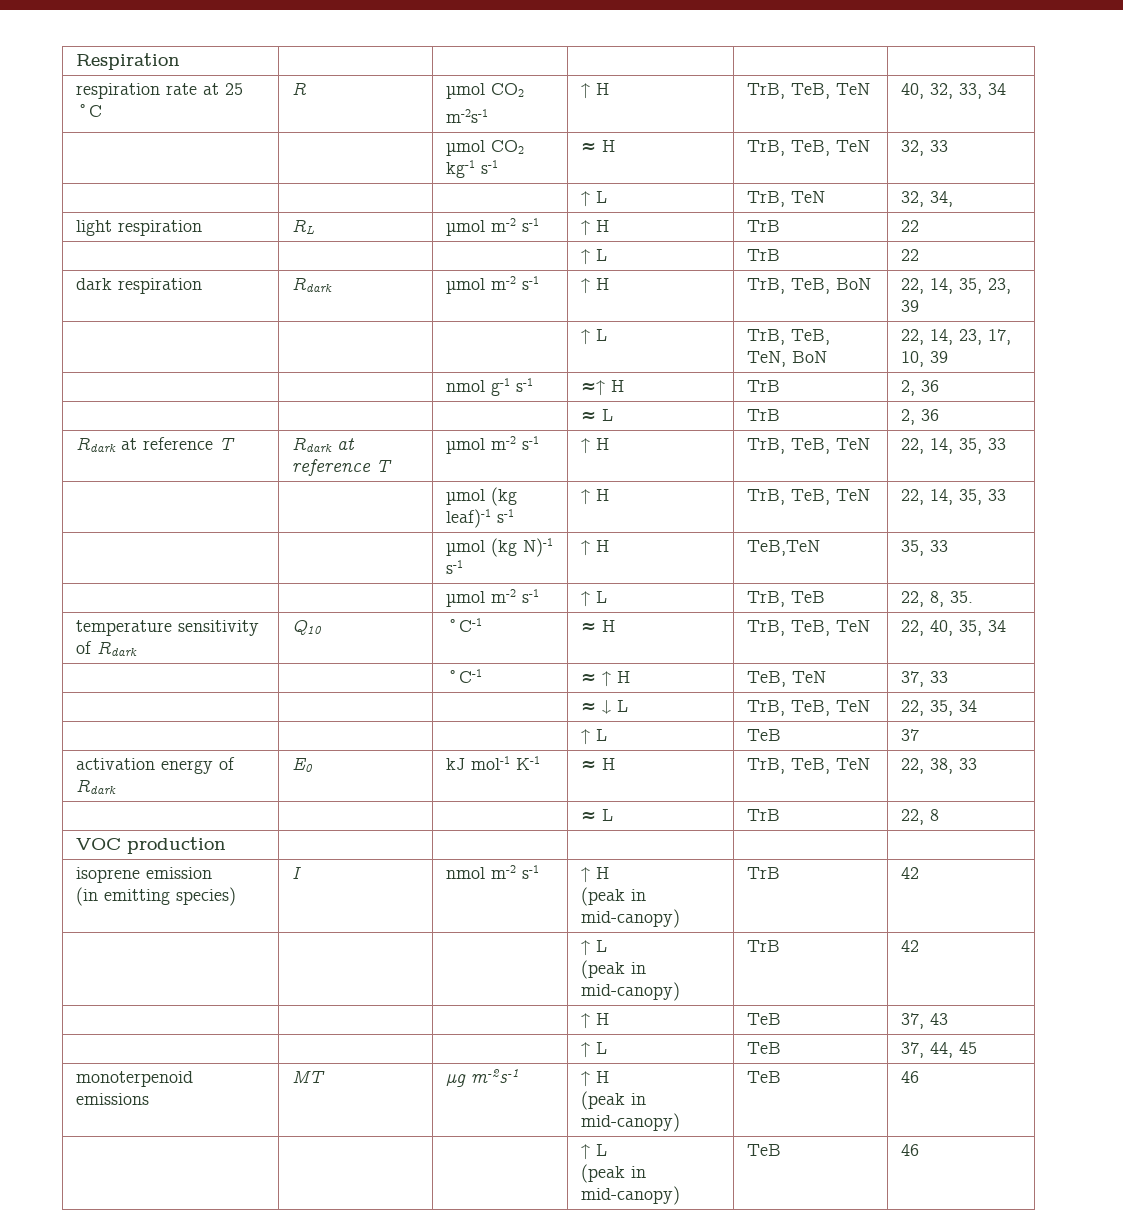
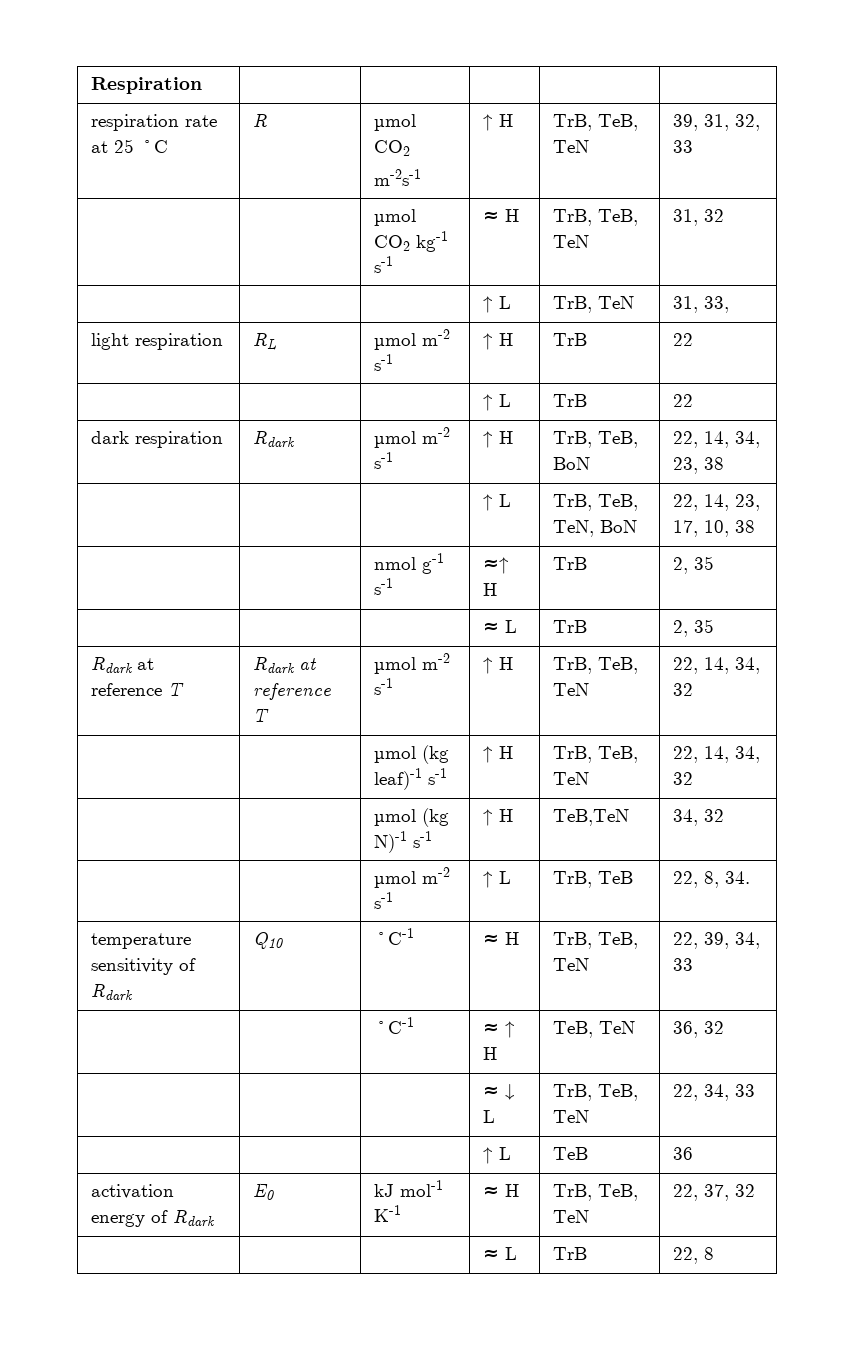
  respiration rate at 25 ˚C | R | µmol CO2
- m-2s-1 | ↑ H | TrB, TeB, TeN | 40, 32, 33, 34
+ m-2s-1 | ↑ H | TrB, TeB, TeN | 39, 31, 32, 33
- | | µmol CO2 kg-1 s-1 | ≈ H | TrB, TeB, TeN | 32, 33
+ | | µmol CO2 kg-1 s-1 | ≈ H | TrB, TeB, TeN | 31, 32
- | | | ↑ L | TrB, TeN | 32, 34,
+ | | | ↑ L | TrB, TeN | 31, 33,
- dark respiration | Rdark | µmol m-2 s-1 | ↑ H | TrB, TeB, BoN | 22, 14, 35, 23, 39
+ dark respiration | Rdark | µmol m-2 s-1 | ↑ H | TrB, TeB, BoN | 22, 14, 34, 23, 38
- | | | ↑ L | TrB, TeB, TeN, BoN | 22, 14, 23, 17, 10, 39
+ | | | ↑ L | TrB, TeB, TeN, BoN | 22, 14, 23, 17, 10, 38
- | | nmol g-1 s-1 | ≈↑ H | TrB | 2, 36
+ | | nmol g-1 s-1 | ≈↑ H | TrB | 2, 35
- | | | ≈ L | TrB | 2, 36
+ | | | ≈ L | TrB | 2, 35
- Rdark at reference T | Rdark at reference T | µmol m-2 s-1 | ↑ H | TrB, TeB, TeN | 22, 14, 35, 33
+ Rdark at reference T | Rdark at reference T | µmol m-2 s-1 | ↑ H | TrB, TeB, TeN | 22, 14, 34, 32
- | | µmol (kg leaf)-1 s-1 | ↑ H | TrB, TeB, TeN | 22, 14, 35, 33
+ | | µmol (kg leaf)-1 s-1 | ↑ H | TrB, TeB, TeN | 22, 14, 34, 32
- | | µmol (kg N)-1 s-1 | ↑ H | TeB,TeN | 35, 33
+ | | µmol (kg N)-1 s-1 | ↑ H | TeB,TeN | 34, 32
- | | µmol m-2 s-1 | ↑ L | TrB, TeB | 22, 8, 35.
+ | | µmol m-2 s-1 | ↑ L | TrB, TeB | 22, 8, 34.
- temperature sensitivity of Rdark | Q10 | ˚C-1 | ≈ H | TrB, TeB, TeN | 22, 40, 35, 34
+ temperature sensitivity of Rdark | Q10 | ˚C-1 | ≈ H | TrB, TeB, TeN | 22, 39, 34, 33
- | | ˚C-1 | ≈ ↑ H | TeB, TeN | 37, 33
+ | | ˚C-1 | ≈ ↑ H | TeB, TeN | 36, 32
- | | | ≈ ↓ L | TrB, TeB, TeN | 22, 35, 34
- | | | ↑ L | TeB | 37
+ | | | ≈ ↓ L | TrB, TeB, TeN | 22, 34, 33
+ | | | ↑ L | TeB | 36
- activation energy of Rdark | E0 | kJ mol-1 K-1 | ≈ H | TrB, TeB, TeN | 22, 38, 33
+ activation energy of Rdark | E0 | kJ mol-1 K-1 | ≈ H | TrB, TeB, TeN | 22, 37, 32
- VOC production | | | | |
- isoprene emission
- (in emitting species) | I | nmol m-2 s-1 | ↑ H
- (peak in mid-canopy) | TrB | 42
- | | | ↑ L
- (peak in mid-canopy) | TrB | 42
- | | | ↑ H | TeB | 37, 43
- | | | ↑ L | TeB | 37, 44, 45
- monoterpenoid emissions | MT | µg m-2s-1 | ↑ H
- (peak in mid-canopy) | TeB | 46
- | | | ↑ L
- (peak in mid-canopy) | TeB | 46

